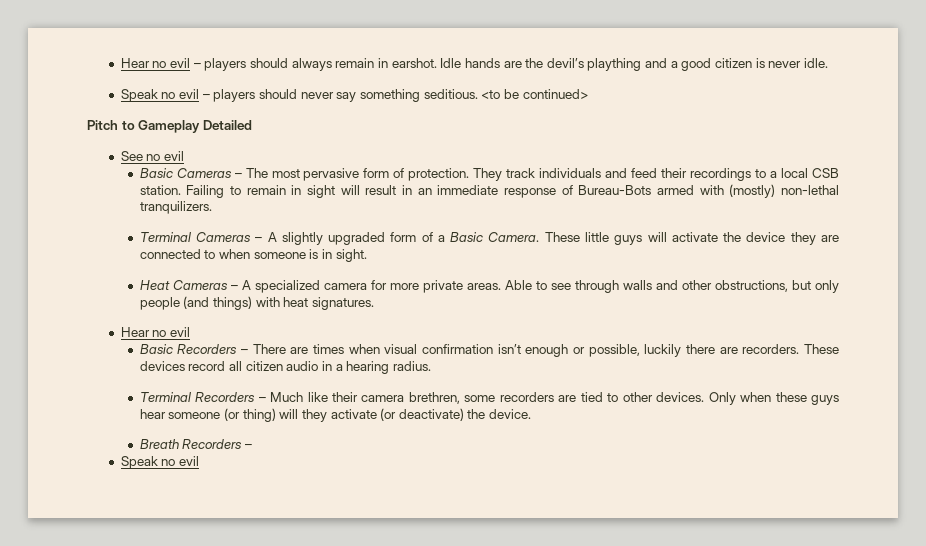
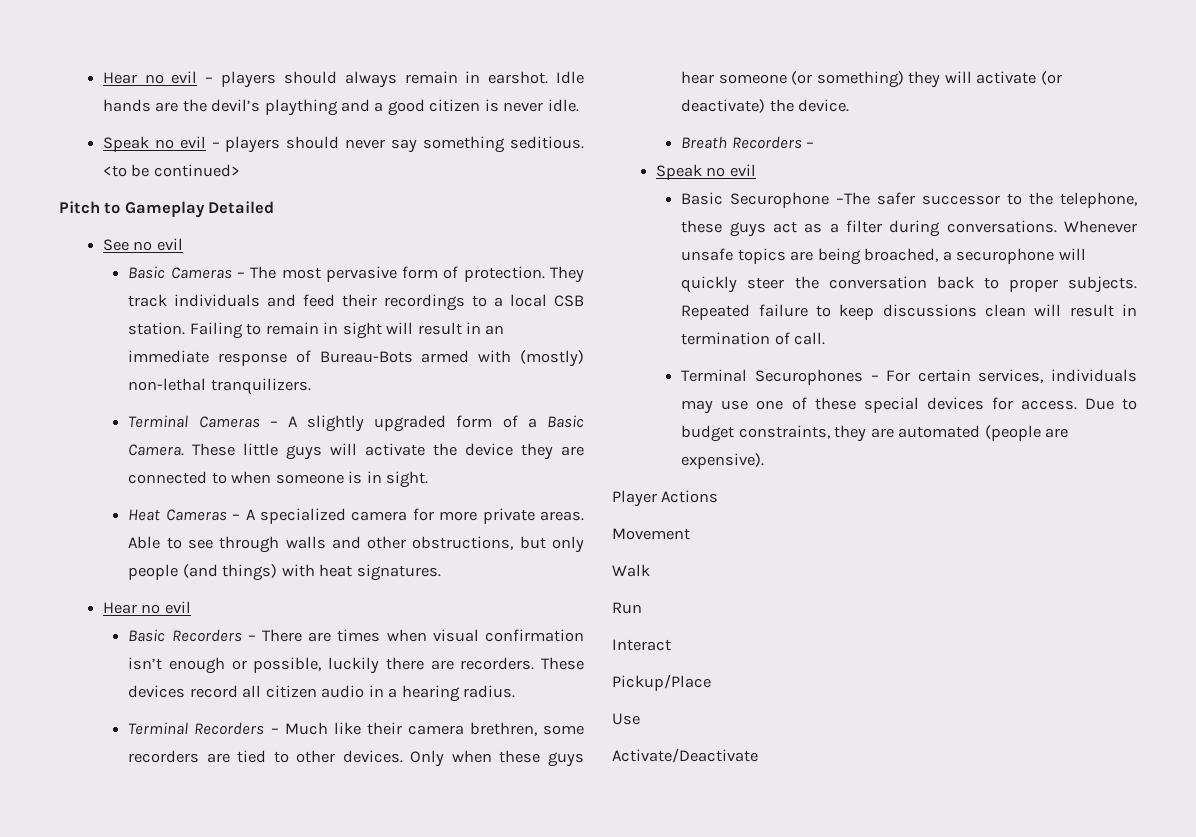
- Only when these guys hear someone (or thing) will they activate (or deactivate) the device.
+ Only when these guys hear someone (or something) they will activate (or deactivate) the device.
+ Basic Securophone –The safer successor to the telephone, these guys act as a filter during conversations. Whenever unsafe topics are being broached, a securophone will quickly steer the conversation back to proper subjects. Repeated failure to keep discussions clean will result in termination of call.
+ Terminal Securophones – For certain services, individuals may use one of these special devices for access. Due to budget constraints, they are automated (people are expensive).
+ Player Actions
+ Movement
+ Walk
+ Run
+ Interact
+ Pickup/Place
+ Use
+ Activate/Deactivate

